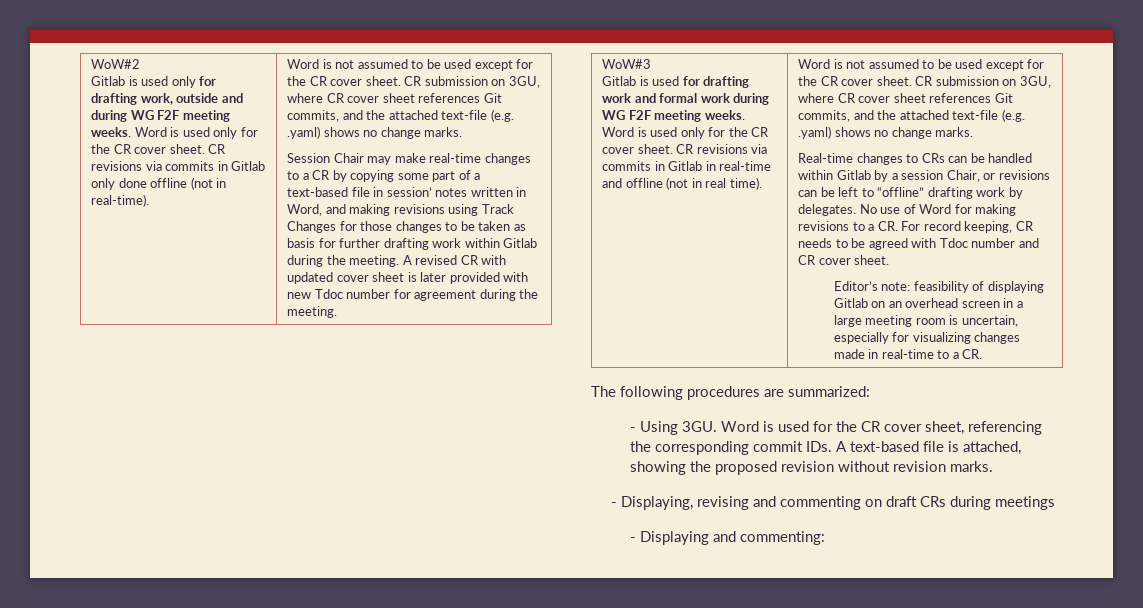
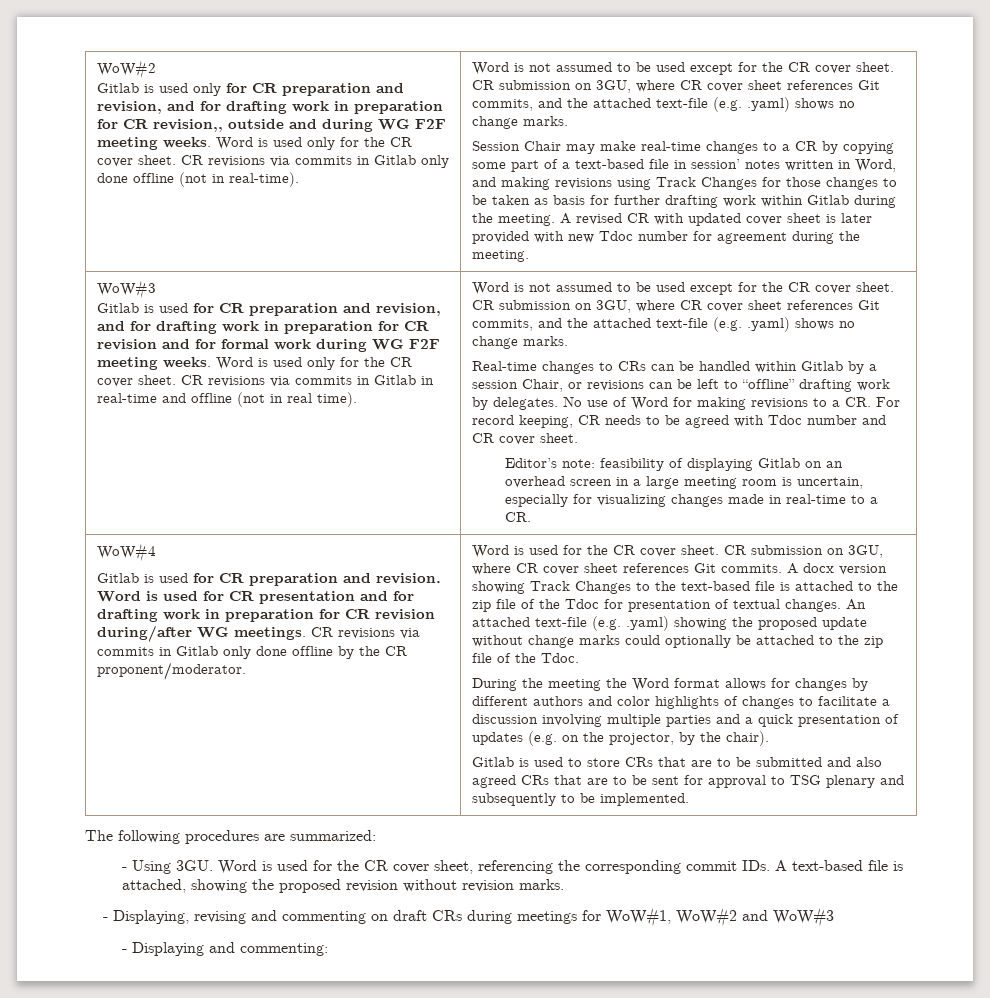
- Gitlab is used only for drafting work, outside and during WG F2F meeting weeks.
+ Gitlab is used only for CR preparation and revision, and for drafting work in preparation for CR revision,, outside and during WG F2F meeting weeks.
- Gitlab is used for drafting work and formal work during WG F2F meeting weeks.
+ Gitlab is used for CR preparation and revision, and for drafting work in preparation for CR revision and for formal work during WG F2F meeting weeks.
+ WoW#4
+ Gitlab is used for CR preparation and revision. Word is used for CR presentation and for drafting work in preparation for CR revision during/after WG meetings. CR revisions via commits in Gitlab only done offline by the CR proponent/moderator. | Word is used for the CR cover sheet. CR submission on 3GU, where CR cover sheet references Git commits. A docx version showing Track Changes to the text-based file is attached to the zip file of the Tdoc for presentation of textual changes. An attached text-file (e.g. .yaml) showing the proposed update without change marks could optionally be attached to the zip file of the Tdoc.
+ During the meeting the Word format allows for changes by different authors and color highlights of changes to facilitate a discussion involving multiple parties and a quick presentation of updates (e.g. on the projector, by the chair).
+ Gitlab is used to store CRs that are to be submitted and also agreed CRs that are to be sent for approval to TSG plenary and subsequently to be implemented.
- - Displaying, revising and commenting on draft CRs during meetings
+ - Displaying, revising and commenting on draft CRs during meetings for WoW#1, WoW#2 and WoW#3

